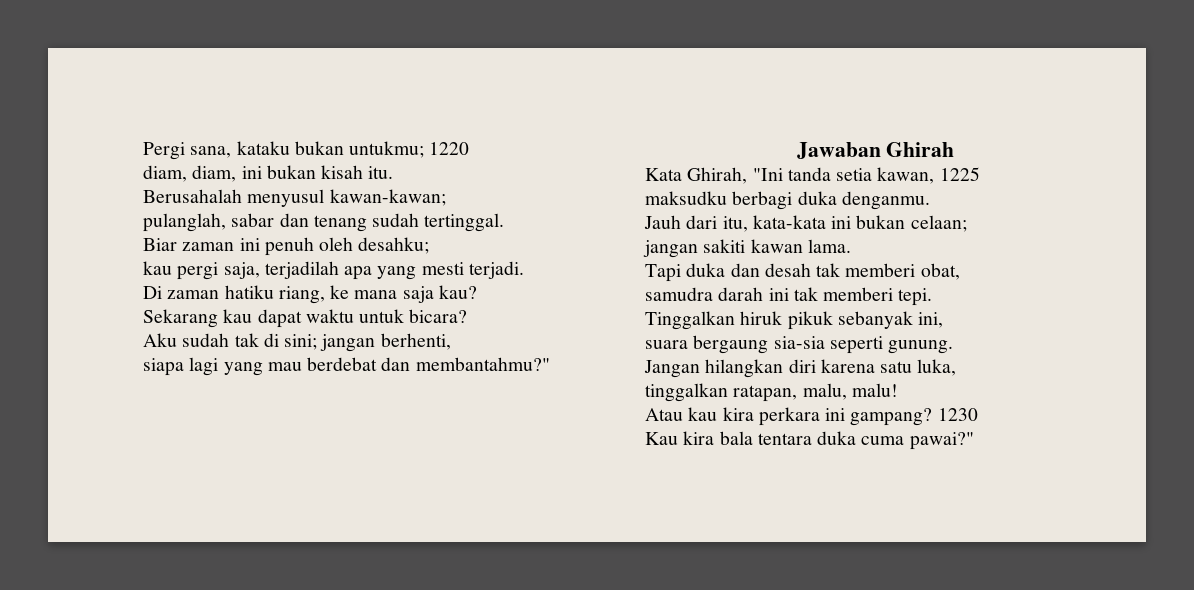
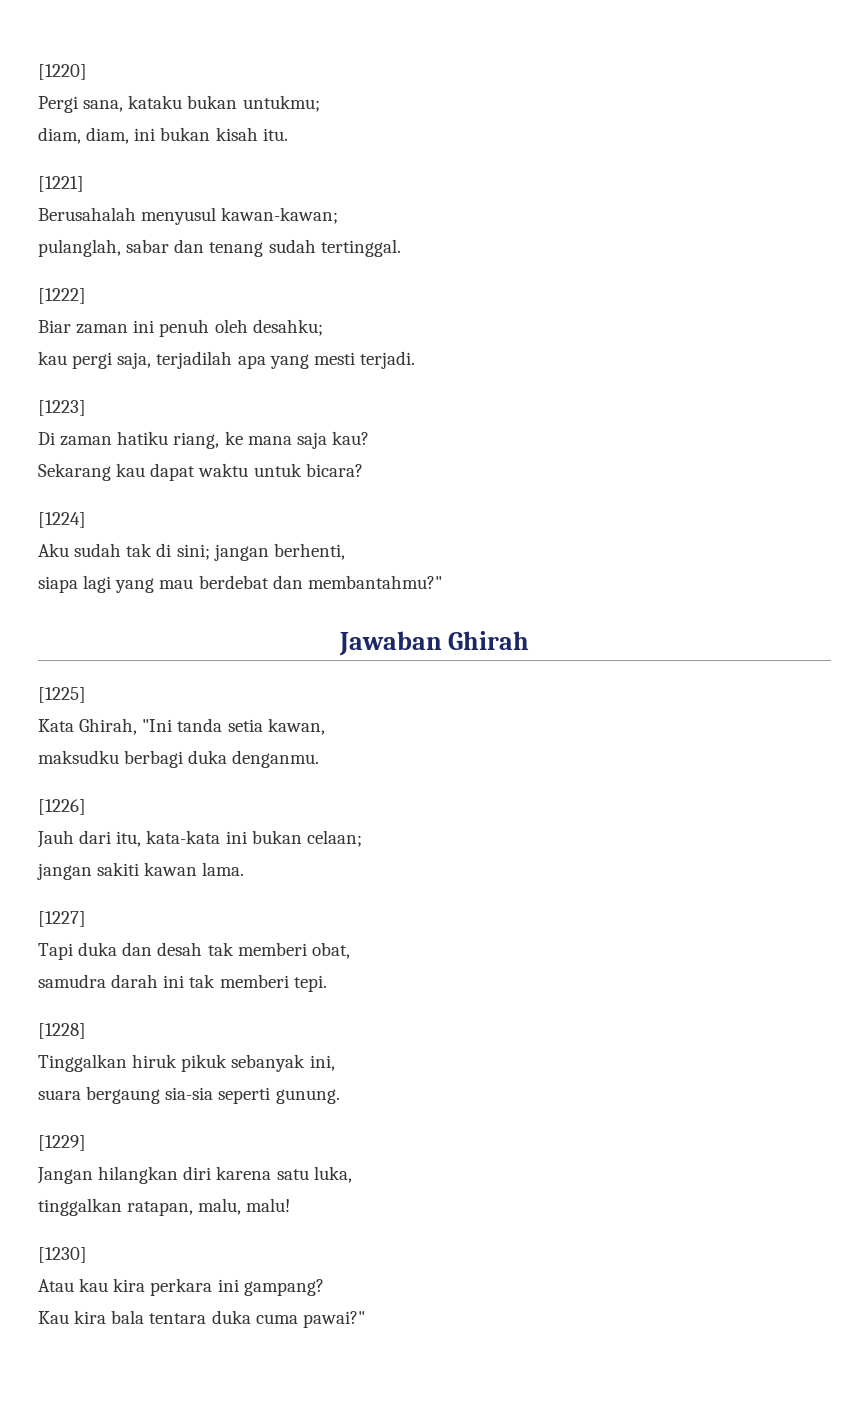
+ [1220]
- Pergi sana, kataku bukan untukmu; 1220
+ Pergi sana, kataku bukan untukmu;
+ [1221]
+ [1222]
+ [1223]
+ [1224]
+ [1225]
- Kata Ghirah, "Ini tanda setia kawan, 1225
+ Kata Ghirah, "Ini tanda setia kawan,
+ [1226]
+ [1227]
+ [1228]
+ [1229]
+ [1230]
- 1230

